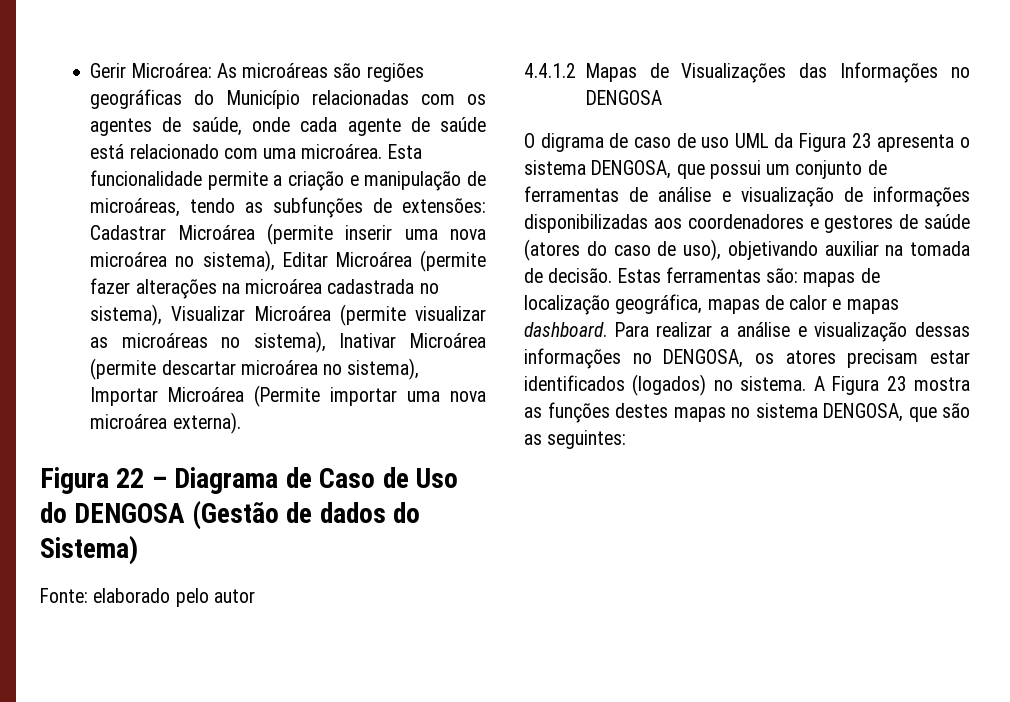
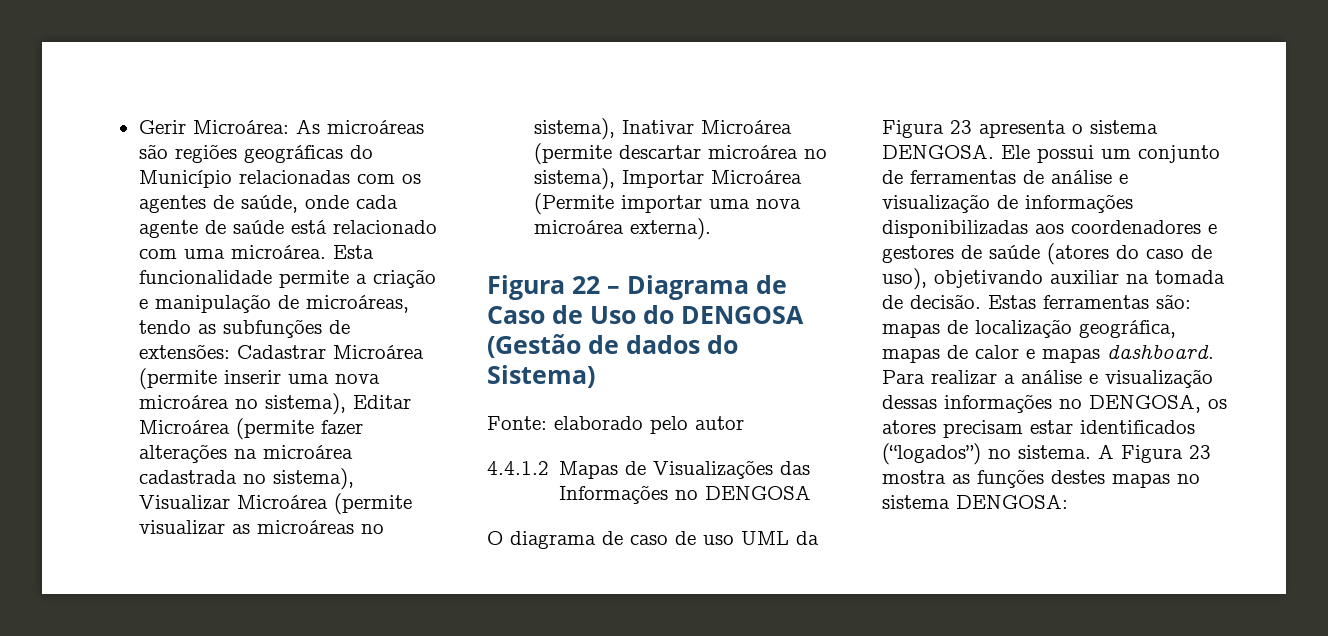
- O digrama de caso de uso UML da Figura 23 apresenta o sistema DENGOSA, que possui um conjunto de ferramentas de análise e visualização de informações disponibilizadas aos coordenadores e gestores de saúde (atores do caso de uso), objetivando auxiliar na tomada de decisão.
+ O diagrama de caso de uso UML da Figura 23 apresenta o sistema DENGOSA. Ele possui um conjunto de ferramentas de análise e visualização de informações disponibilizadas aos coordenadores e gestores de saúde (atores do caso de uso), objetivando auxiliar na tomada de decisão.
- Para realizar a análise e visualização dessas informações no DENGOSA, os atores precisam estar identificados (logados) no sistema.
+ Para realizar a análise e visualização dessas informações no DENGOSA, os atores precisam estar identificados (“logados”) no sistema.
- A Figura 23 mostra as funções destes mapas no sistema DENGOSA, que são as seguintes:
+ A Figura 23 mostra as funções destes mapas no sistema DENGOSA:

